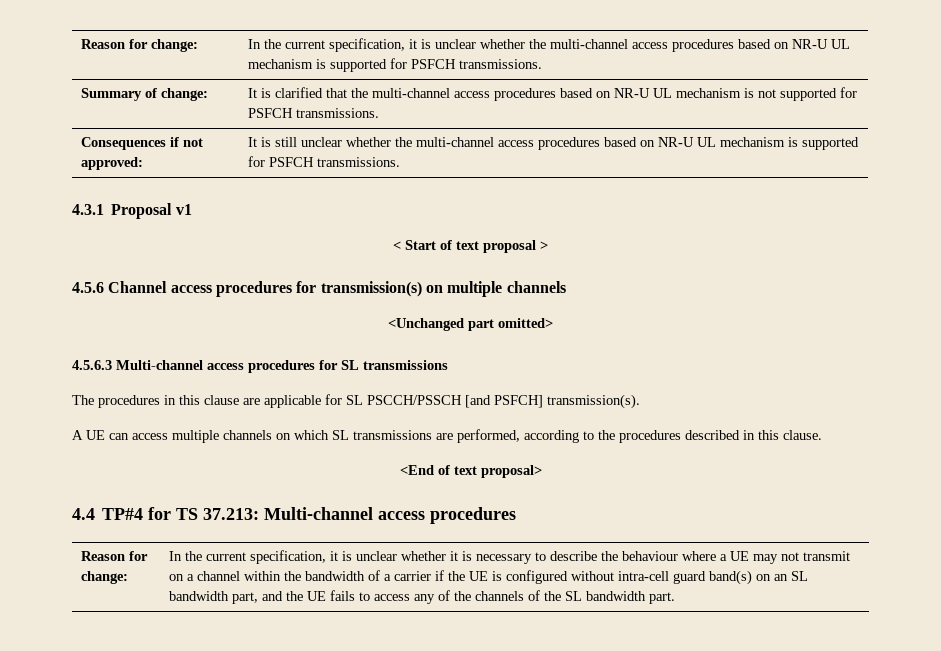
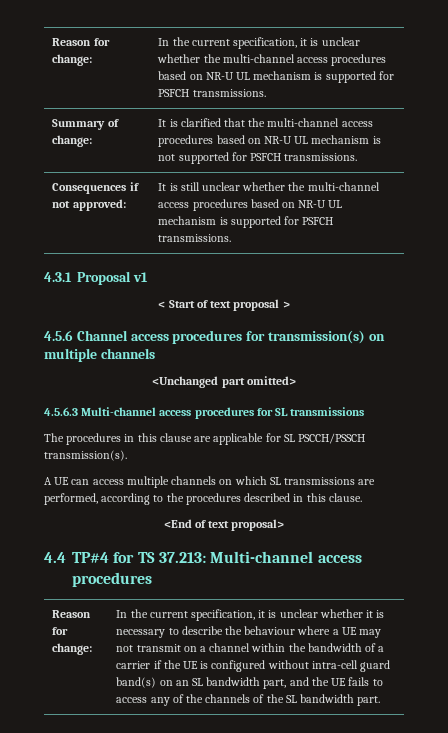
- The procedures in this clause are applicable for SL PSCCH/PSSCH [and PSFCH] transmission(s).
+ The procedures in this clause are applicable for SL PSCCH/PSSCH transmission(s).

